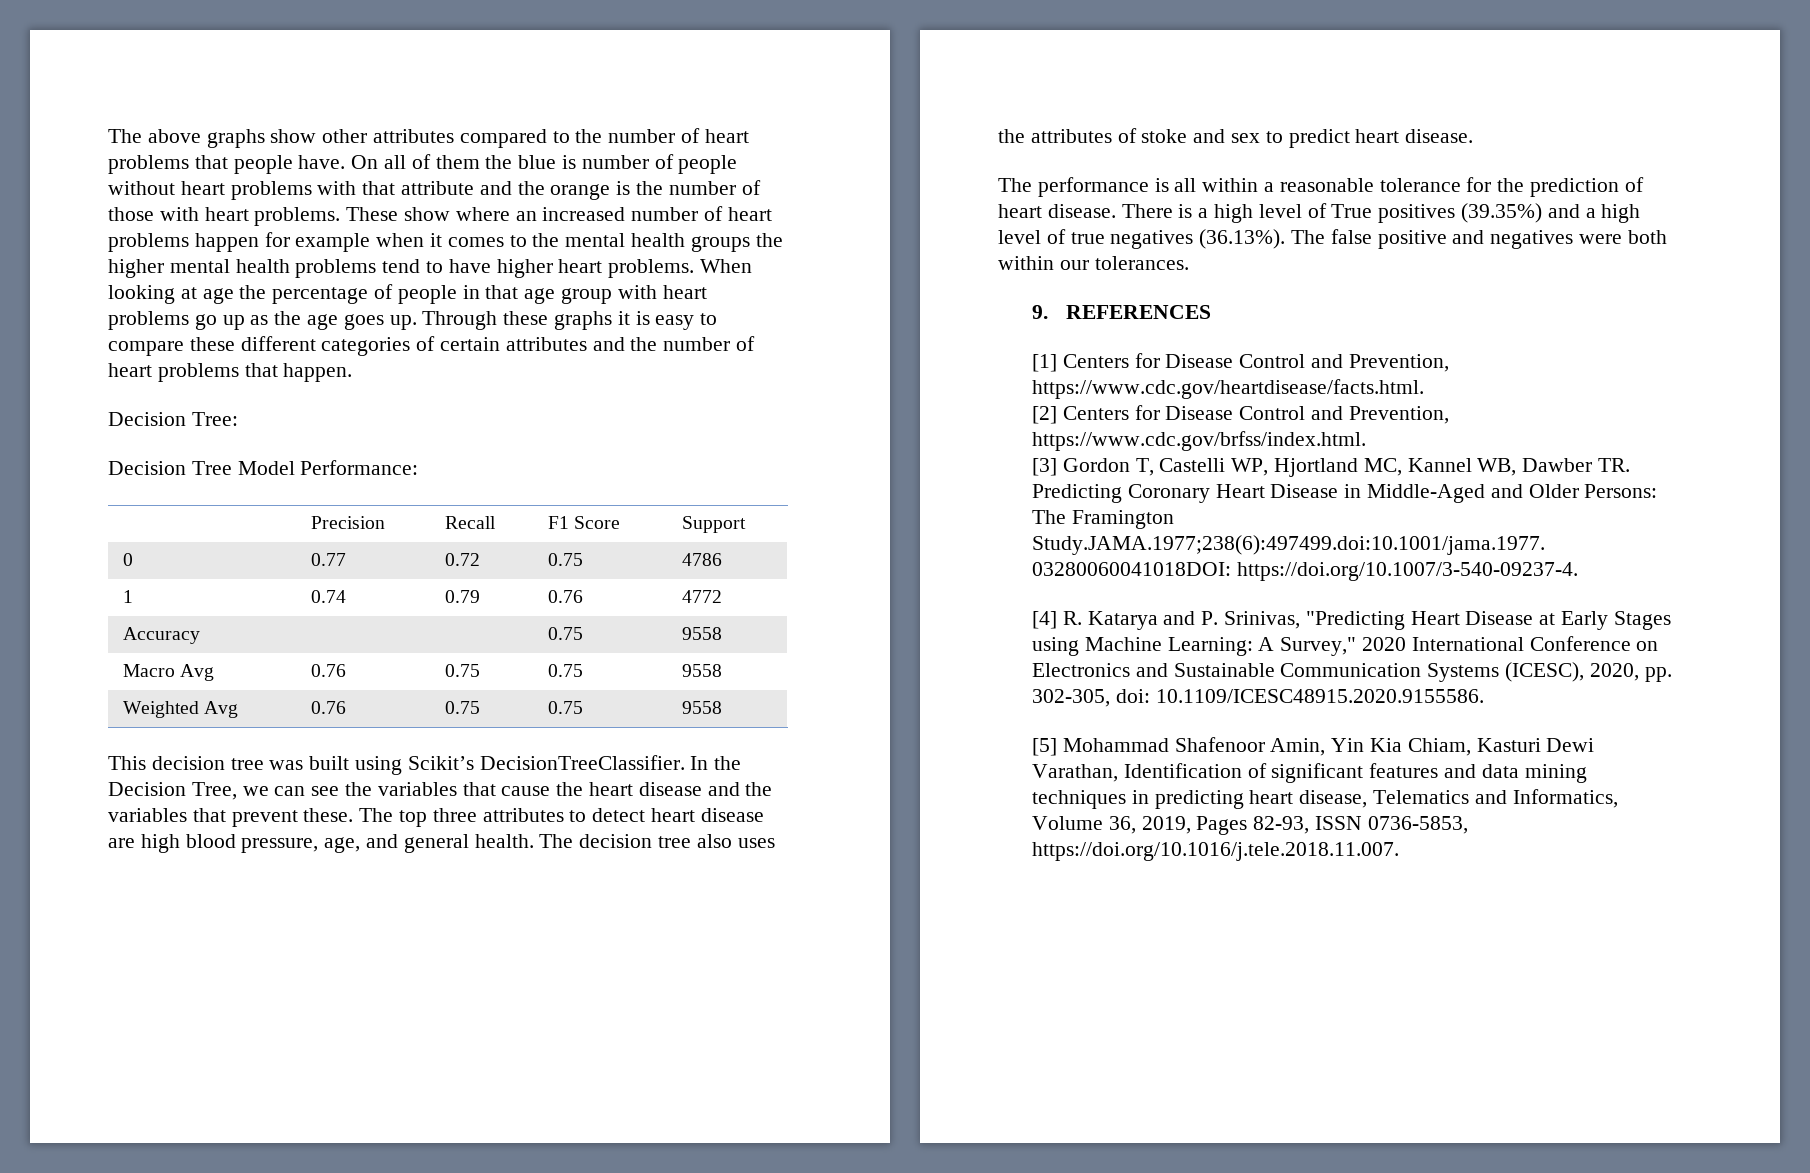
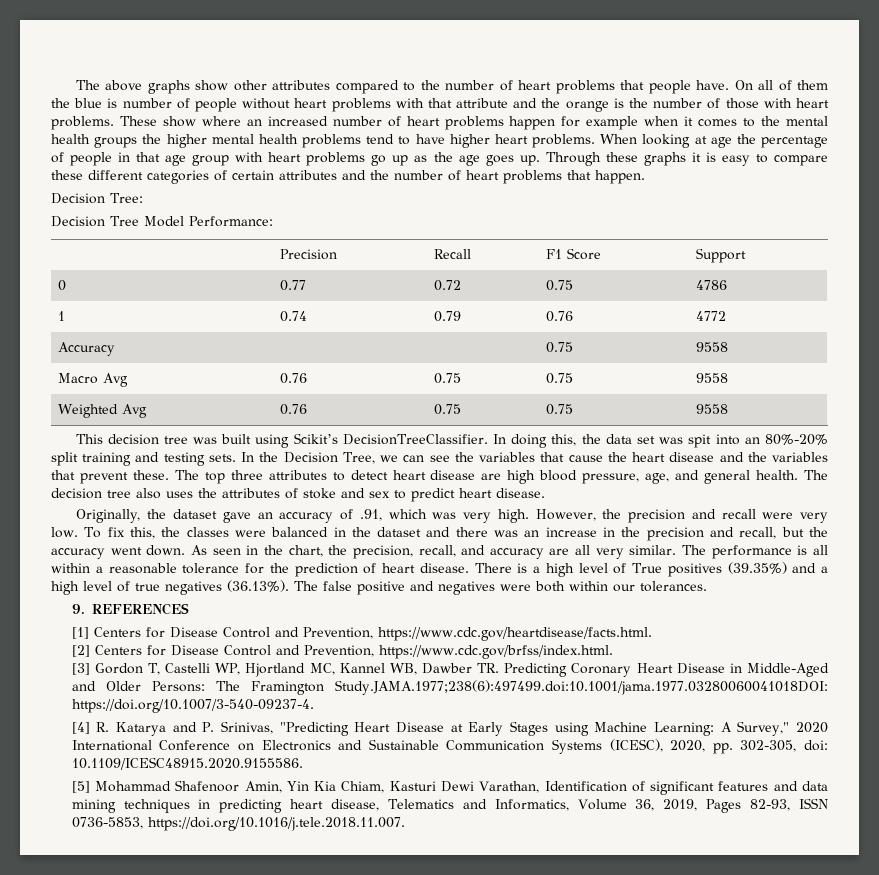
- In the Decision Tree, we can see the variables that cause the heart disease and the variables that prevent these.
+ In doing this, the data set was spit into an 80%-20% split training and testing sets. In the Decision Tree, we can see the variables that cause the heart disease and the variables that prevent these.
+ Originally, the dataset gave an accuracy of .91, which was very high. However, the precision and recall were very low. To fix this, the classes were balanced in the dataset and there was an increase in the precision and recall, but the accuracy went down. As seen in the chart, the precision, recall, and accuracy are all very similar.

